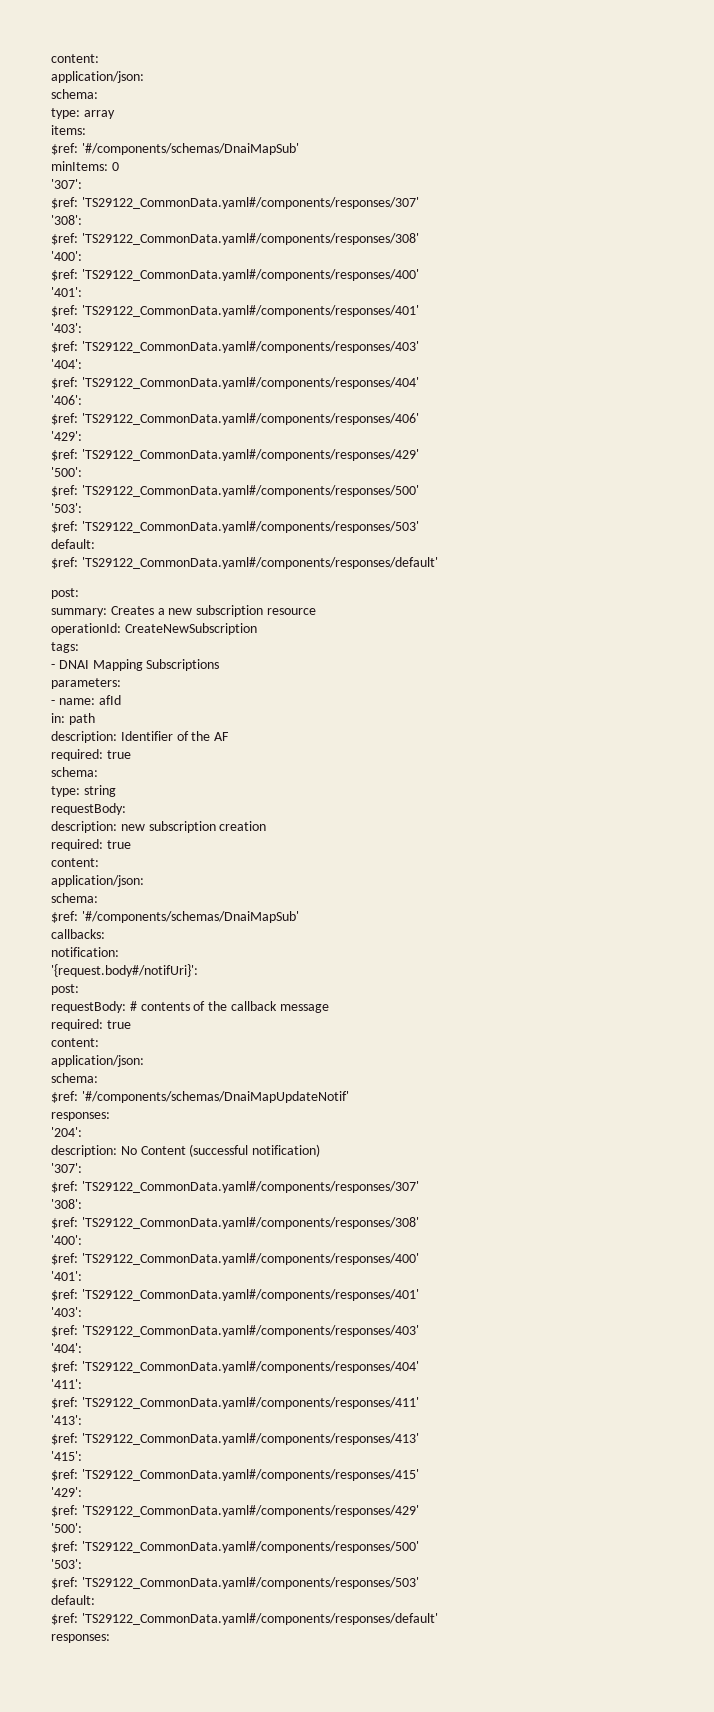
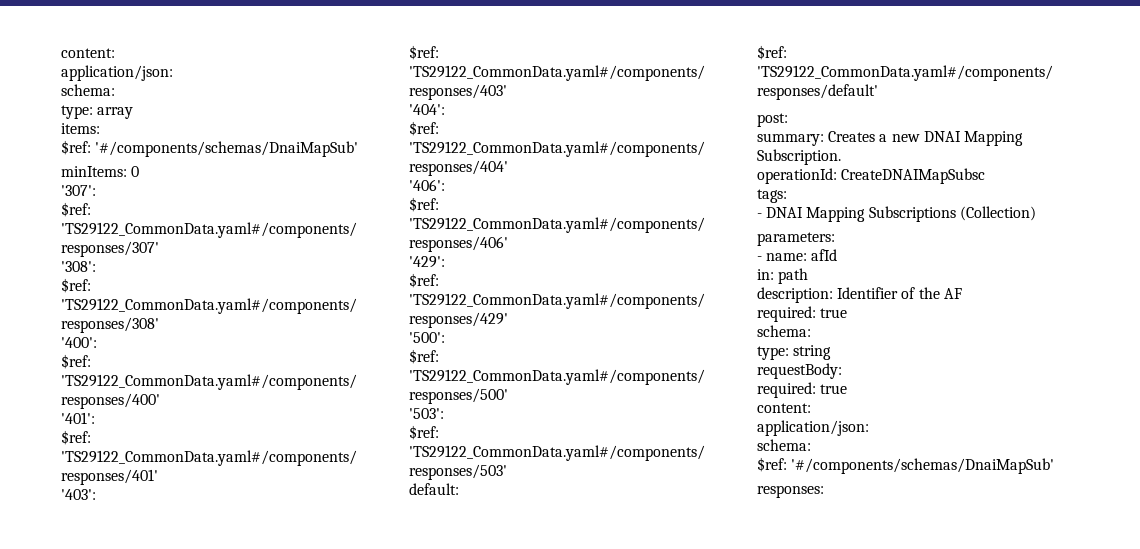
- summary: Creates a new subscription resource
+ summary: Creates a new DNAI Mapping Subscription.
- operationId: CreateNewSubscription
+ operationId: CreateDNAIMapSubsc
- - DNAI Mapping Subscriptions
+ - DNAI Mapping Subscriptions (Collection)
- description: new subscription creation
- callbacks:
- notification:
- '{request.body#/notifUri}':
- post:
- requestBody: # contents of the callback message
- required: true
- content:
- application/json:
- schema:
- $ref: '#/components/schemas/DnaiMapUpdateNotif'
- responses:
- '204':
- description: No Content (successful notification)
- '307':
- $ref: 'TS29122_CommonData.yaml#/components/responses/307'
- '308':
- $ref: 'TS29122_CommonData.yaml#/components/responses/308'
- '400':
- $ref: 'TS29122_CommonData.yaml#/components/responses/400'
- '401':
- $ref: 'TS29122_CommonData.yaml#/components/responses/401'
- '403':
- $ref: 'TS29122_CommonData.yaml#/components/responses/403'
- '404':
- $ref: 'TS29122_CommonData.yaml#/components/responses/404'
- '411':
- $ref: 'TS29122_CommonData.yaml#/components/responses/411'
- '413':
- $ref: 'TS29122_CommonData.yaml#/components/responses/413'
- '415':
- $ref: 'TS29122_CommonData.yaml#/components/responses/415'
- '429':
- $ref: 'TS29122_CommonData.yaml#/components/responses/429'
- '500':
- $ref: 'TS29122_CommonData.yaml#/components/responses/500'
- '503':
- $ref: 'TS29122_CommonData.yaml#/components/responses/503'
- default:
- $ref: 'TS29122_CommonData.yaml#/components/responses/default'

